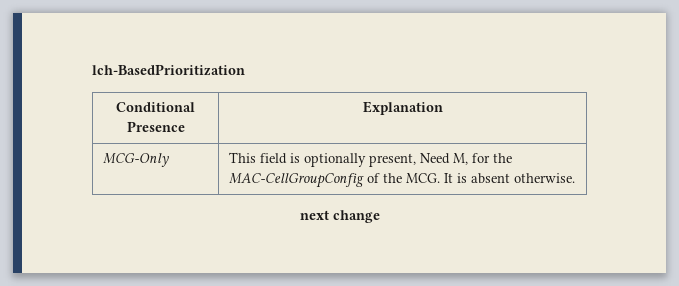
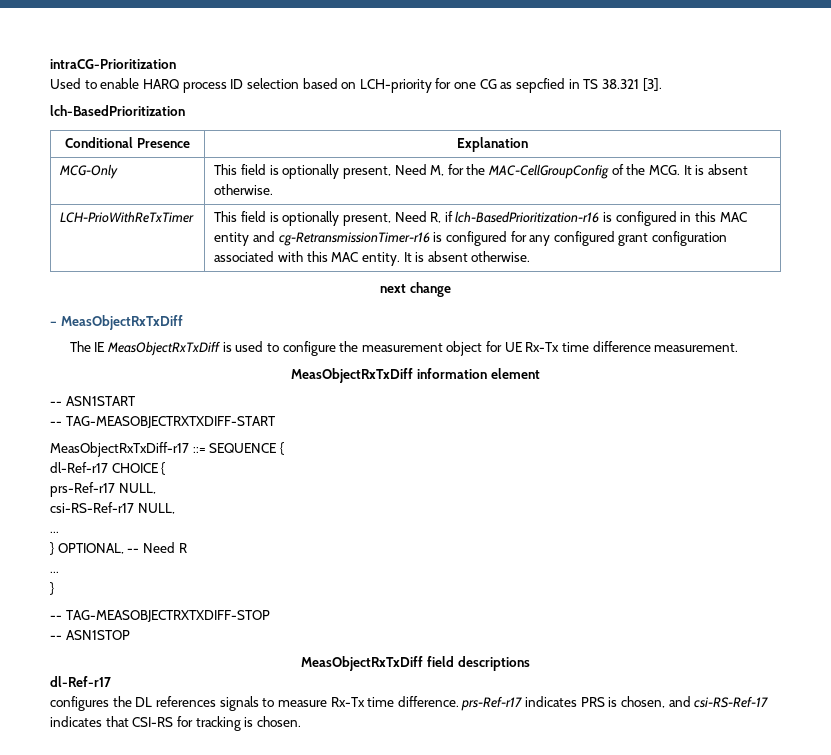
+ intraCG-Prioritization
+ Used to enable HARQ process ID selection based on LCH-priority for one CG as sepcfied in TS 38.321 [3].
+ LCH-PrioWithReTxTimer | This field is optionally present, Need R, if lch-BasedPrioritization-r16 is configured in this MAC entity and cg-RetransmissionTimer-r16 is configured for any configured grant configuration associated with this MAC entity. It is absent otherwise.
  next change
+ – MeasObjectRxTxDiff
+ The IE MeasObjectRxTxDiff is used to configure the measurement object for UE Rx-Tx time difference measurement.
+ MeasObjectRxTxDiff information element
+ -- ASN1START
+ -- TAG-MEASOBJECTRXTXDIFF-START
+ MeasObjectRxTxDiff-r17 ::= SEQUENCE {
+ dl-Ref-r17 CHOICE {
+ prs-Ref-r17 NULL,
+ csi-RS-Ref-r17 NULL,
+ ...
+ } OPTIONAL, -- Need R
+ ...
+ }
+ -- TAG-MEASOBJECTRXTXDIFF-STOP
+ -- ASN1STOP
+ MeasObjectRxTxDiff field descriptions
+ dl-Ref-r17
+ configures the DL references signals to measure Rx-Tx time difference. prs-Ref-r17 indicates PRS is chosen, and csi-RS-Ref-17 indicates that CSI-RS for tracking is chosen.

